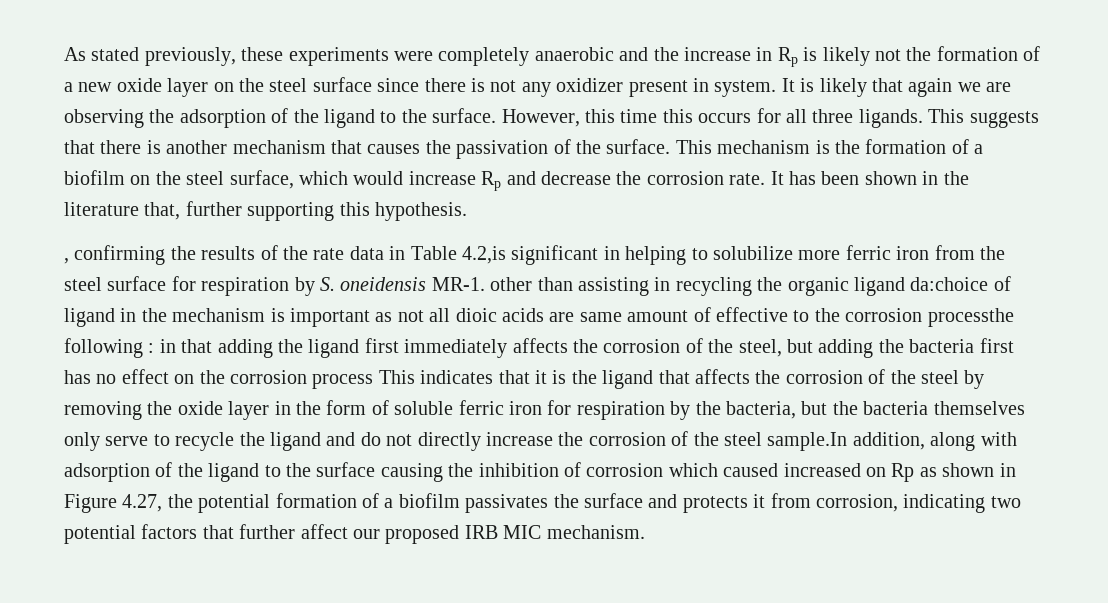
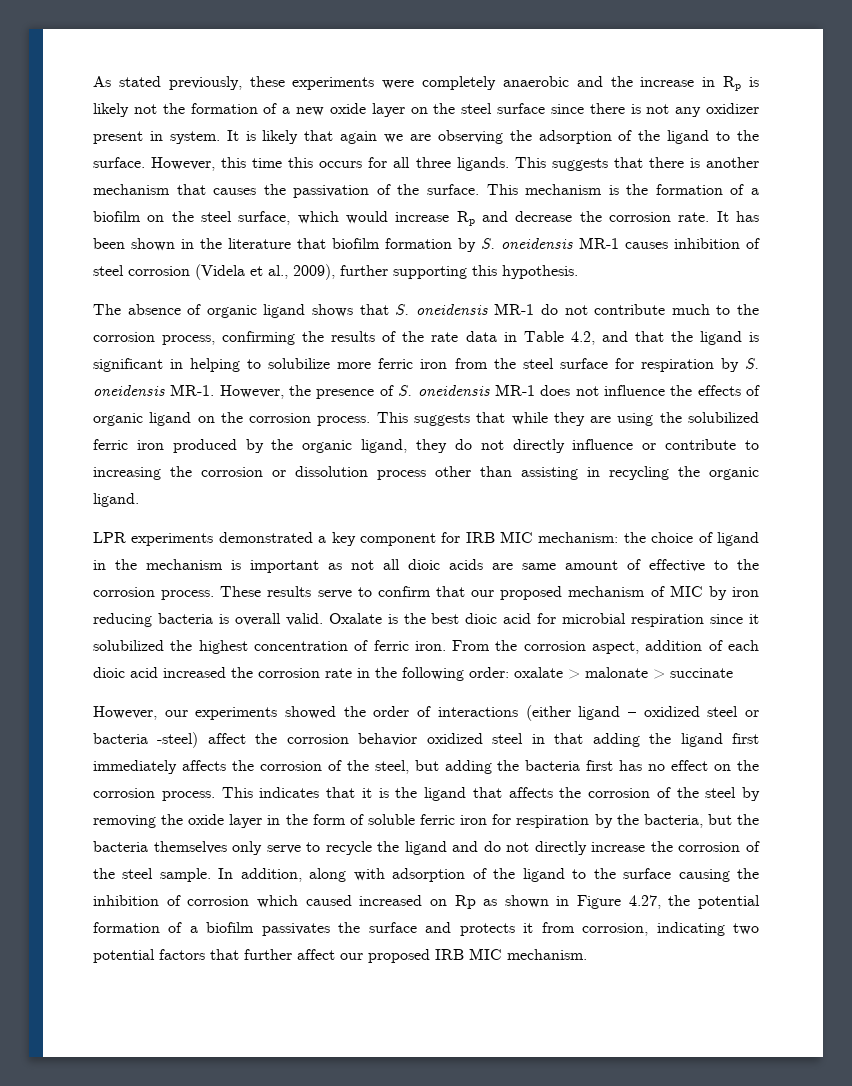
- It has been shown in the literature that, further supporting this hypothesis.
- , confirming the results of the rate data in Table 4.2,is significant in helping to solubilize more ferric iron from the steel surface for respiration by S. oneidensis MR-1. other than assisting in recycling the organic ligand da:choice of ligand in the mechanism is important as not all dioic acids are same amount of effective to the corrosion processthe following : in that adding the ligand first immediately affects the corrosion of the steel, but adding the bacteria first has no effect on the corrosion process This indicates that it is the ligand that affects the corrosion of the steel by removing the oxide layer in the form of soluble ferric iron for respiration by the bacteria, but the bacteria themselves only serve to recycle the ligand and do not directly increase the corrosion of the steel sample.In addition, along with adsorption of the ligand to the surface causing the inhibition of corrosion which caused increased on Rp as shown in Figure 4.27, the potential formation of a biofilm passivates the surface and protects it from corrosion, indicating two potential factors that further affect our proposed IRB MIC mechanism.
+ It has been shown in the literature that biofilm formation by S. oneidensis MR-1 causes inhibition of steel corrosion (Videla et al., 2009), further supporting this hypothesis.
+ The absence of organic ligand shows that S. oneidensis MR-1 do not contribute much to the corrosion process, confirming the results of the rate data in Table 4.2, and that the ligand is significant in helping to solubilize more ferric iron from the steel surface for respiration by S. oneidensis MR-1. However, the presence of S. oneidensis MR-1 does not influence the effects of organic ligand on the corrosion process. This suggests that while they are using the solubilized ferric iron produced by the organic ligand, they do not directly influence or contribute to increasing the corrosion or dissolution process other than assisting in recycling the organic ligand.
+ LPR experiments demonstrated a key component for IRB MIC mechanism: the choice of ligand in the mechanism is important as not all dioic acids are same amount of effective to the corrosion process. These results serve to confirm that our proposed mechanism of MIC by iron reducing bacteria is overall valid. Oxalate is the best dioic acid for microbial respiration since it solubilized the highest concentration of ferric iron. From the corrosion aspect, addition of each dioic acid increased the corrosion rate in the following order: oxalate > malonate > succinate
+ However, our experiments showed the order of interactions (either ligand – oxidized steel or bacteria -steel) affect the corrosion behavior oxidized steel in that adding the ligand first immediately affects the corrosion of the steel, but adding the bacteria first has no effect on the corrosion process. This indicates that it is the ligand that affects the corrosion of the steel by removing the oxide layer in the form of soluble ferric iron for respiration by the bacteria, but the bacteria themselves only serve to recycle the ligand and do not directly increase the corrosion of the steel sample. In addition, along with adsorption of the ligand to the surface causing the inhibition of corrosion which caused increased on Rp as shown in Figure 4.27, the potential formation of a biofilm passivates the surface and protects it from corrosion, indicating two potential factors that further affect our proposed IRB MIC mechanism.

